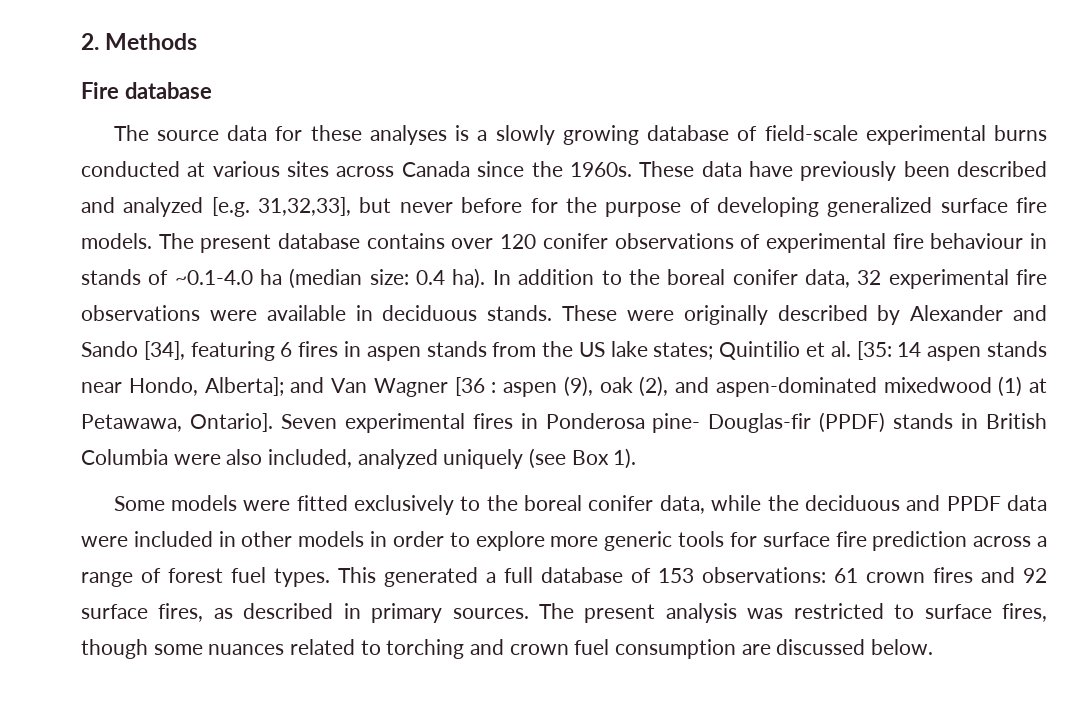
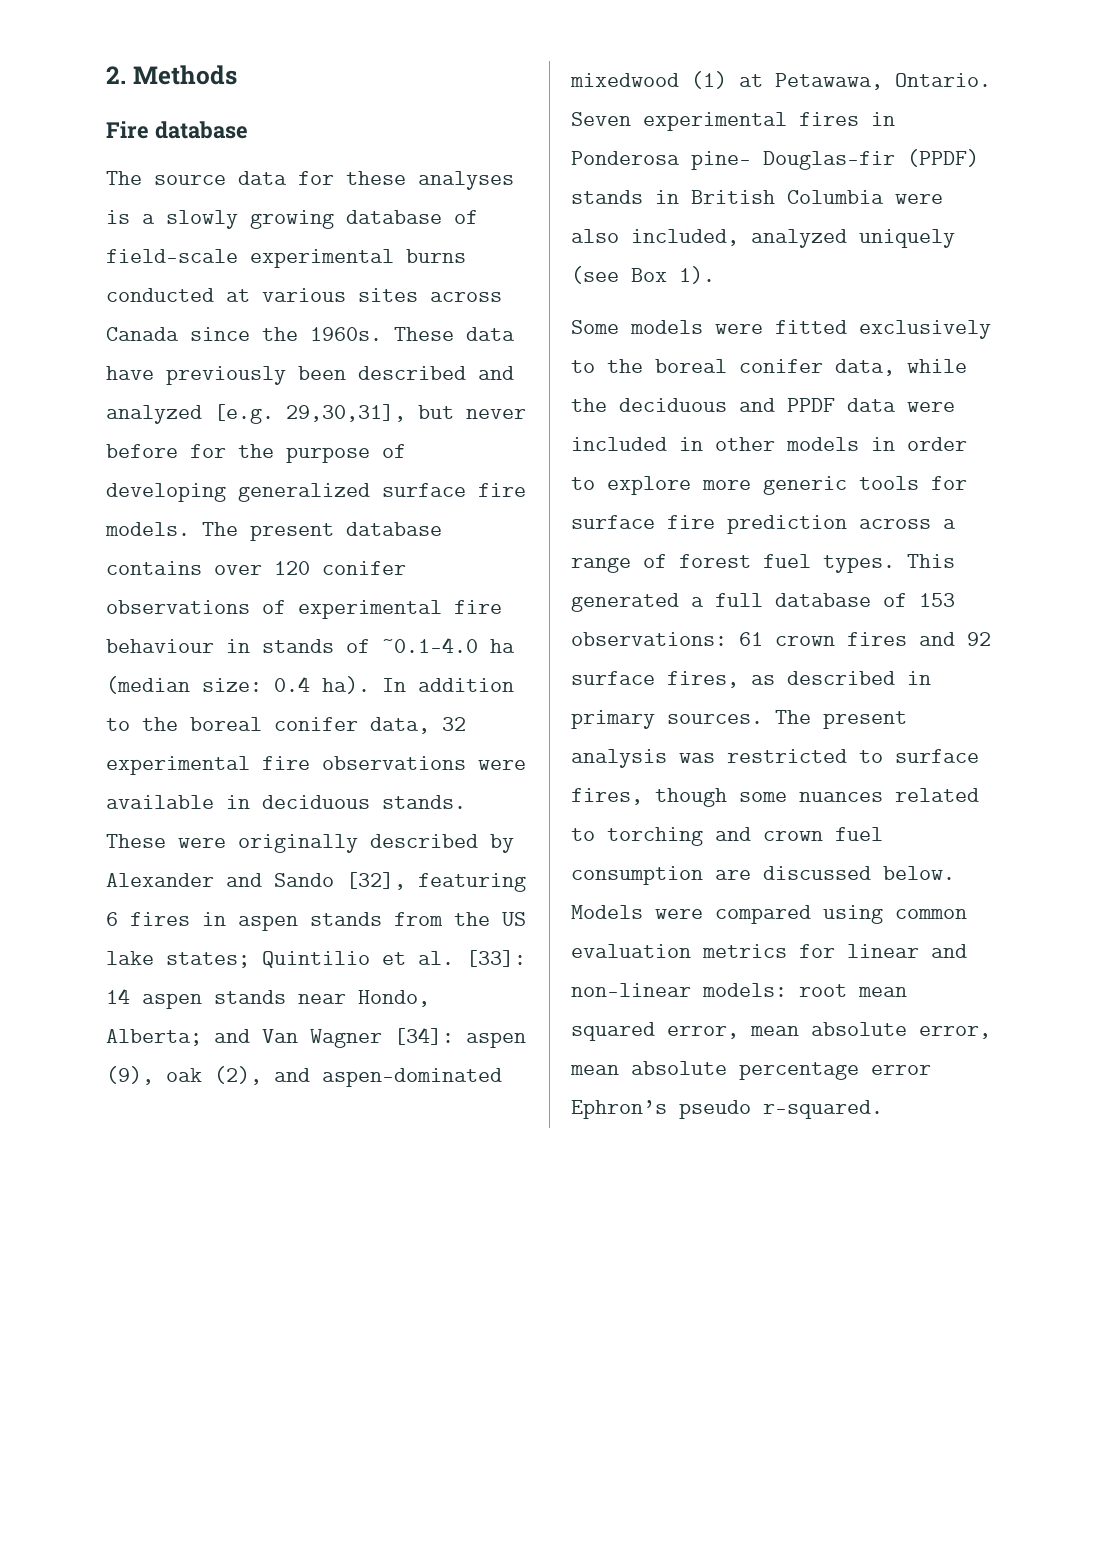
- These data have previously been described and analyzed [e.g. 31,32,33], but never before for the purpose of developing generalized surface fire models.
+ These data have previously been described and analyzed [e.g. 29,30,31], but never before for the purpose of developing generalized surface fire models.
- These were originally described by Alexander and Sando [34], featuring 6 fires in aspen stands from the US lake states; Quintilio et al. [35: 14 aspen stands near Hondo, Alberta]; and Van Wagner [36 : aspen (9), oak (2), and aspen-dominated mixedwood (1) at Petawawa, Ontario].
+ These were originally described by Alexander and Sando [32], featuring 6 fires in aspen stands from the US lake states; Quintilio et al. [33]: 14 aspen stands near Hondo, Alberta; and Van Wagner [34]: aspen (9), oak (2), and aspen-dominated mixedwood (1) at Petawawa, Ontario.
+ Models were compared using common evaluation metrics for linear and non-linear models: root mean squared error, mean absolute error, mean absolute percentage error Ephron’s pseudo r-squared.

